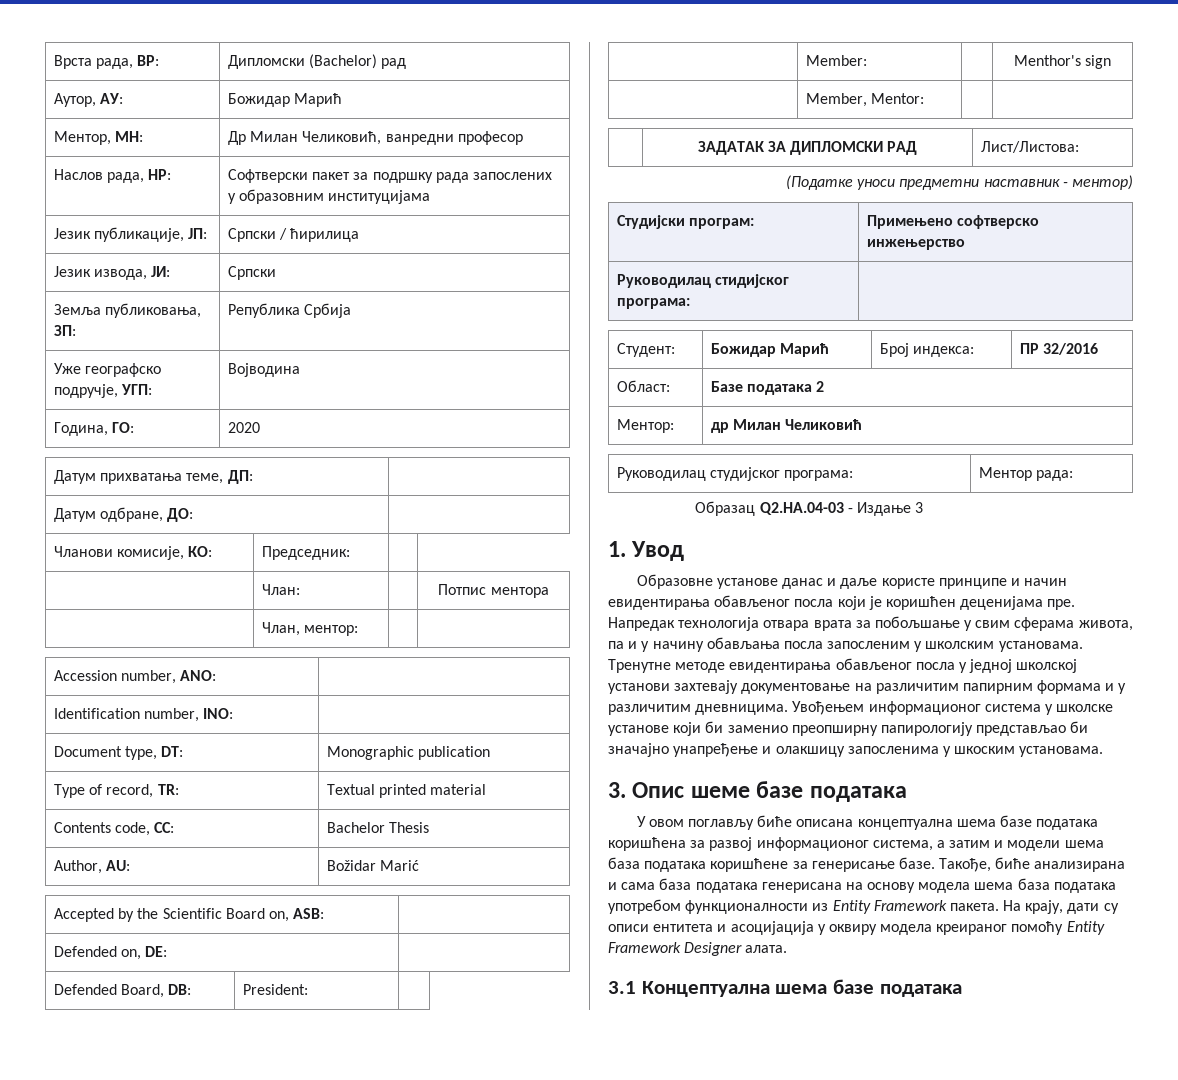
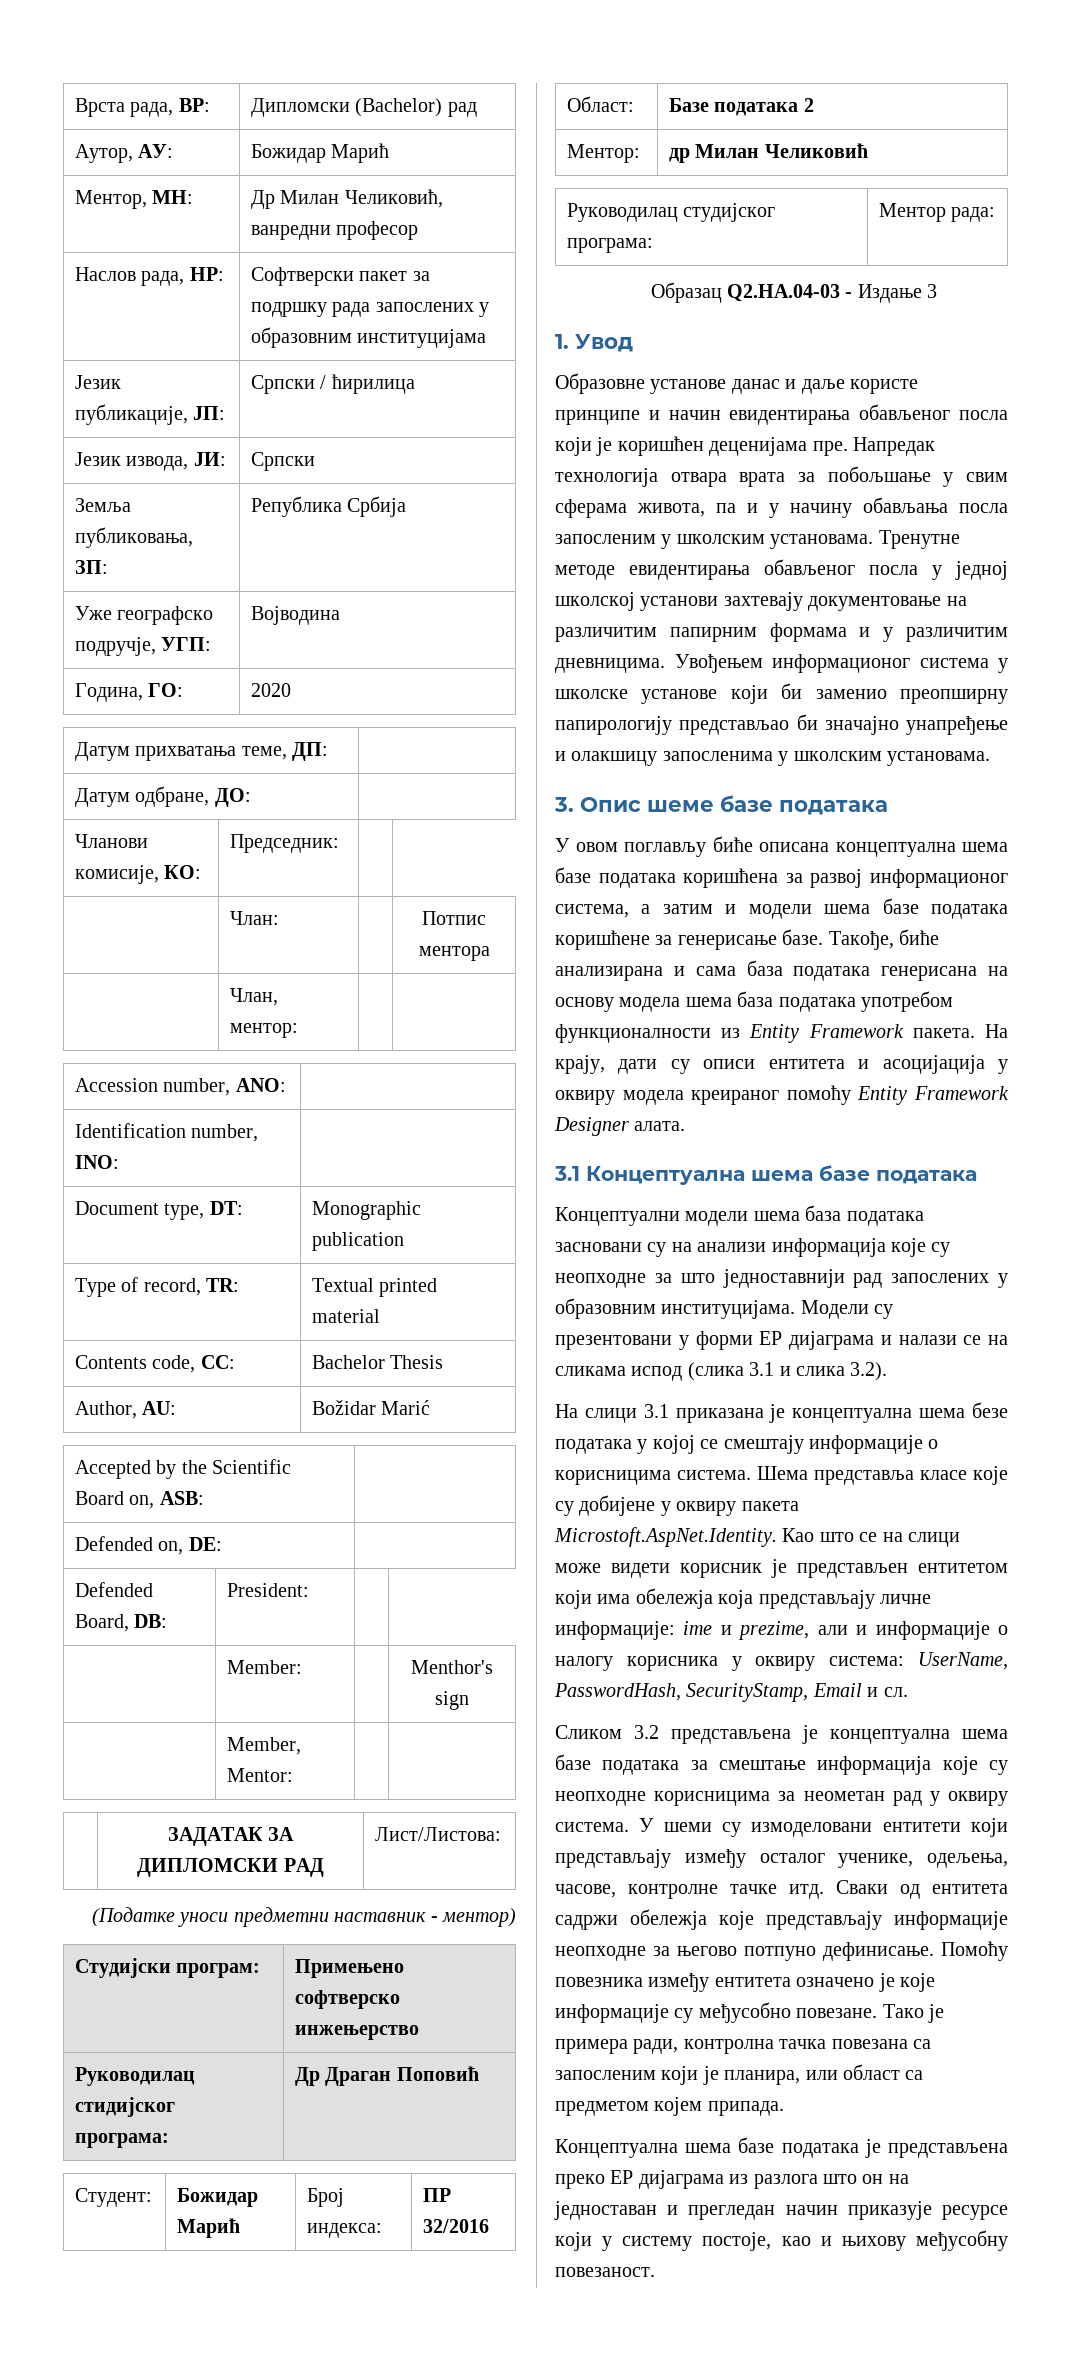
- Руководилац стидијског програма: |
+ Руководилац стидијског програма: | Др Драган Поповић
- Увођењем информационог система у школске установе који би заменио преопширну папирологију представљао би значајно унапређење и олакшицу запосленима у шкоским установама.
+ Увођењем информационог система у школске установе који би заменио преопширну папирологију представљао би значајно унапређење и олакшицу запосленима у школским установама.
- У овом поглављу биће описана концептуална шема базе података коришћенa за развој информационог система, а затим и модели шема база података коришћене за генерисање базе.
+ У овом поглављу биће описана концептуална шема базе података коришћенa за развој информационог система, а затим и модели шема базе података коришћене за генерисање базе.
+ Концептуални модели шема база података засновани су на анализи информација које су неопходне за што једноставнији рад запослених у образовним институцијама. Модели су презентовани у форми ЕР дијаграма и налази се на сликама испод (слика 3.1 и слика 3.2).
+ На слици 3.1 приказана је концептуална шема безе података у којој се смештају информације о корисницима система. Шема представља класе које су добијене у оквиру пакета Microstoft.AspNet.Identity. Као што се на слици може видети корисник је представљен ентитетом који има обележја која представљају личне информације: ime и prezime, али и информације о налогу корисника у оквиру система: UserName, PasswordHash, SecurityStamp, Email и сл.
+ Сликом 3.2 представљена је концептуална шема базе података за смештање информација које су неопходне корисницима за неометан рад у оквиру система. У шеми су измоделовани ентитети који представљају између осталог ученике, одељења, часове, контролне тачке итд. Сваки од ентитета садржи обележја које представљају информације неопходне за његово потпуно дефинисање. Помоћу повезника између ентитета означено је које информације су међусобно повезане. Тако је примера ради, контролна тачка повезана са запосленим који је планира, или област са предметом којем припада.
+ Концептуална шема базе података је представљена преко ЕР дијаграма из разлога што он на једноставан и прегледан начин приказује ресурсе који у систему постоје, као и њихову међусобну повезаност.

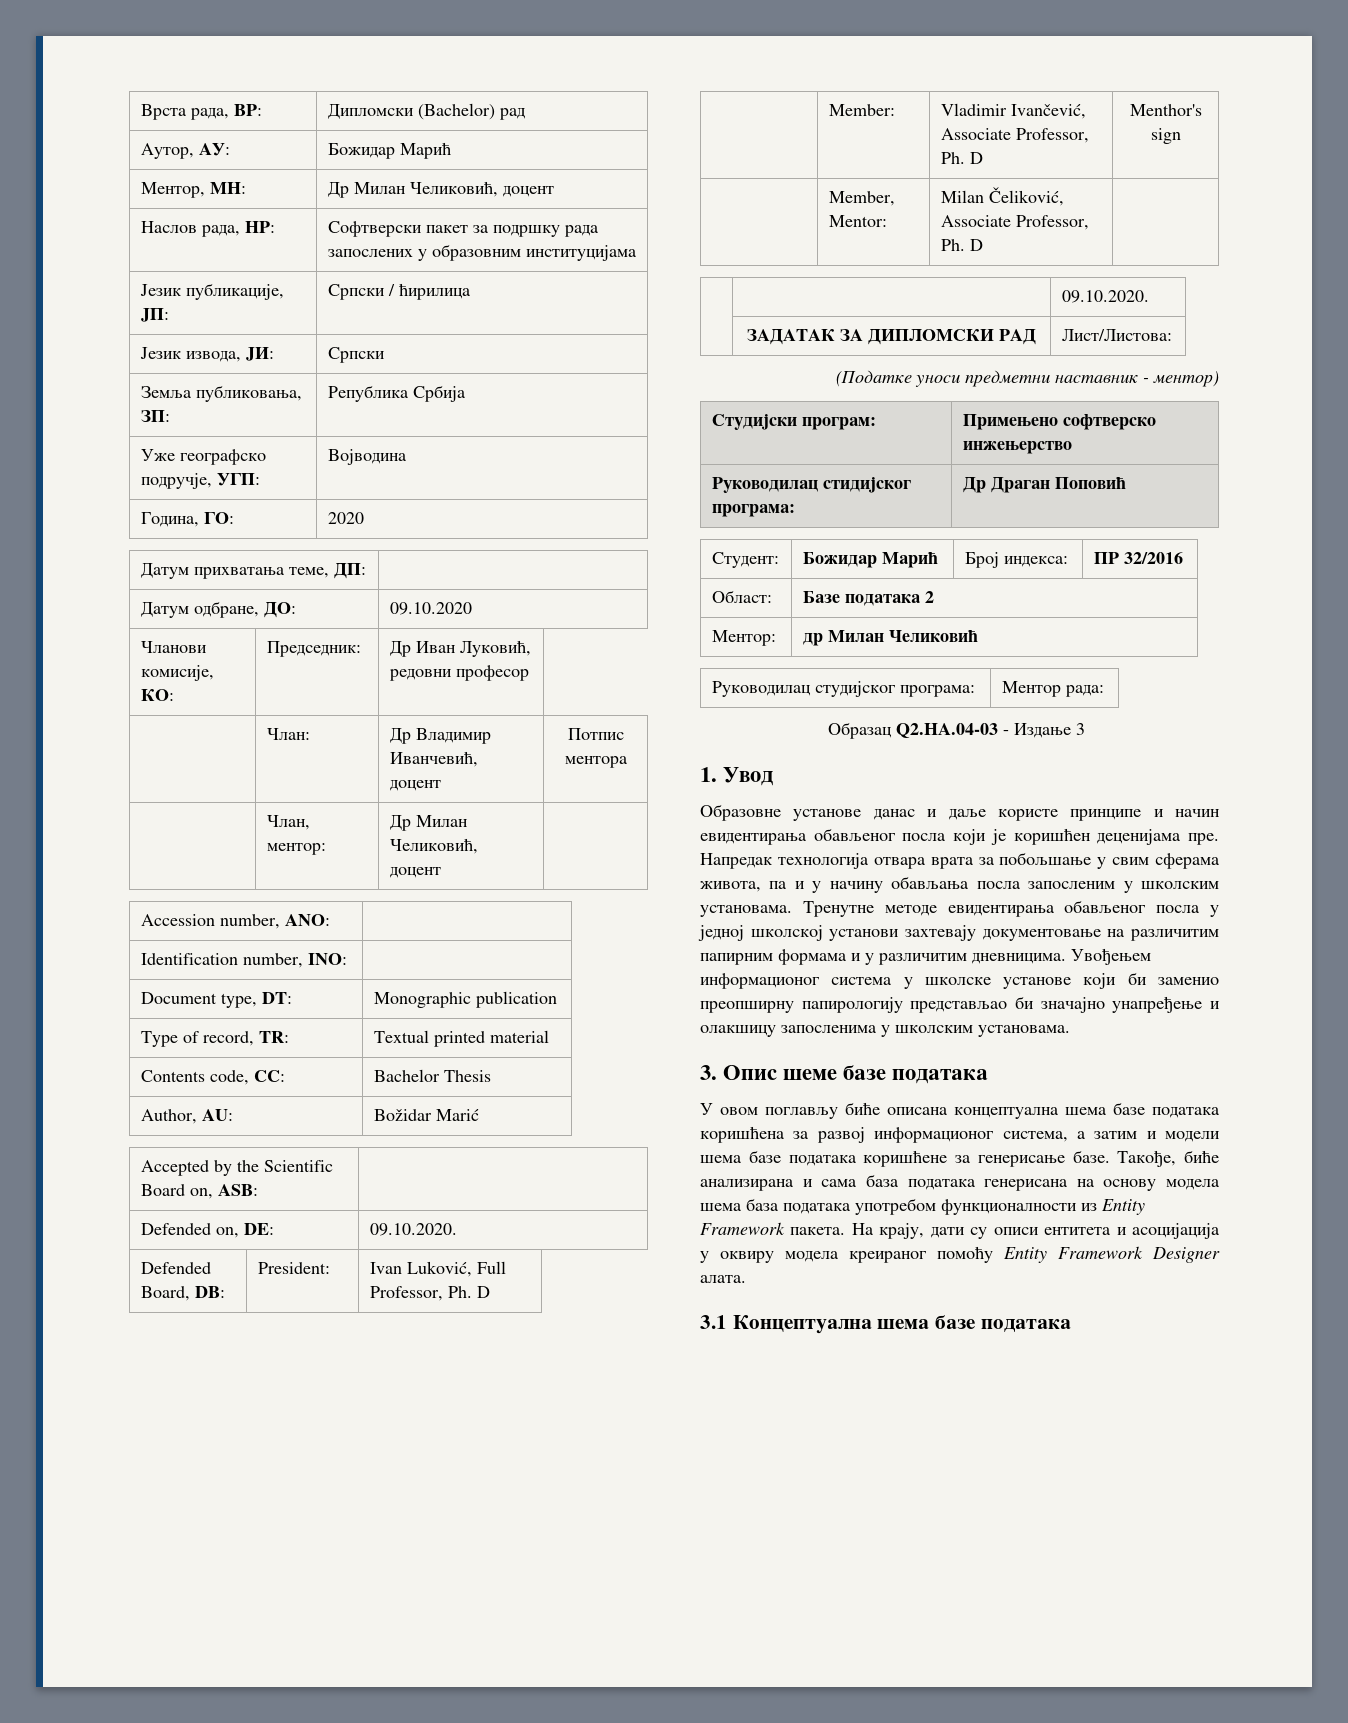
- Ментор, МН: | Др Милан Челиковић, ванредни професор
+ Ментор, МН: | Др Милан Челиковић, доцент
- Датум одбране, ДО: |
+ Датум одбране, ДО: | 09.10.2020
- Чланови комисије, КО: | Председник: |
- | Члан: | | Потпис ментора
+ Чланови комисије, КО: | Председник: | Др Иван Луковић, редовни професор
+ | Члан: | Др Владимир Иванчевић, доцент | Потпис ментора
- | Члан, ментор: | |
+ | Члан, ментор: | Др Милан Челиковић, доцент |
- Defended on, DE: |
+ Defended on, DE: | 09.10.2020.
- Defended Board, DB: | President: |
- | Member: | | Menthor's sign
- | Member, Mentor: | |
+ Defended Board, DB: | President: | Ivan Luković, Full Professor, Ph. D
+ | Member: | Vladimir Ivančević, Associate Professor, Ph. D | Menthor's sign
+ | Member, Mentor: | Milan Čeliković, Associate Professor, Ph. D |
+ | | 09.10.2020.
- Концептуални модели шема база података засновани су на анализи информација које су неопходне за што једноставнији рад запослених у образовним институцијама. Модели су презентовани у форми ЕР дијаграма и налази се на сликама испод (слика 3.1 и слика 3.2).
- На слици 3.1 приказана је концептуална шема безе података у којој се смештају информације о корисницима система. Шема представља класе које су добијене у оквиру пакета Microstoft.AspNet.Identity. Као што се на слици може видети корисник је представљен ентитетом који има обележја која представљају личне информације: ime и prezime, али и информације о налогу корисника у оквиру система: UserName, PasswordHash, SecurityStamp, Email и сл.
- Сликом 3.2 представљена је концептуална шема базе података за смештање информација које су неопходне корисницима за неометан рад у оквиру система. У шеми су измоделовани ентитети који представљају између осталог ученике, одељења, часове, контролне тачке итд. Сваки од ентитета садржи обележја које представљају информације неопходне за његово потпуно дефинисање. Помоћу повезника између ентитета означено је које информације су међусобно повезане. Тако је примера ради, контролна тачка повезана са запосленим који је планира, или област са предметом којем припада.
- Концептуална шема базе података је представљена преко ЕР дијаграма из разлога што он на једноставан и прегледан начин приказује ресурсе који у систему постоје, као и њихову међусобну повезаност.

